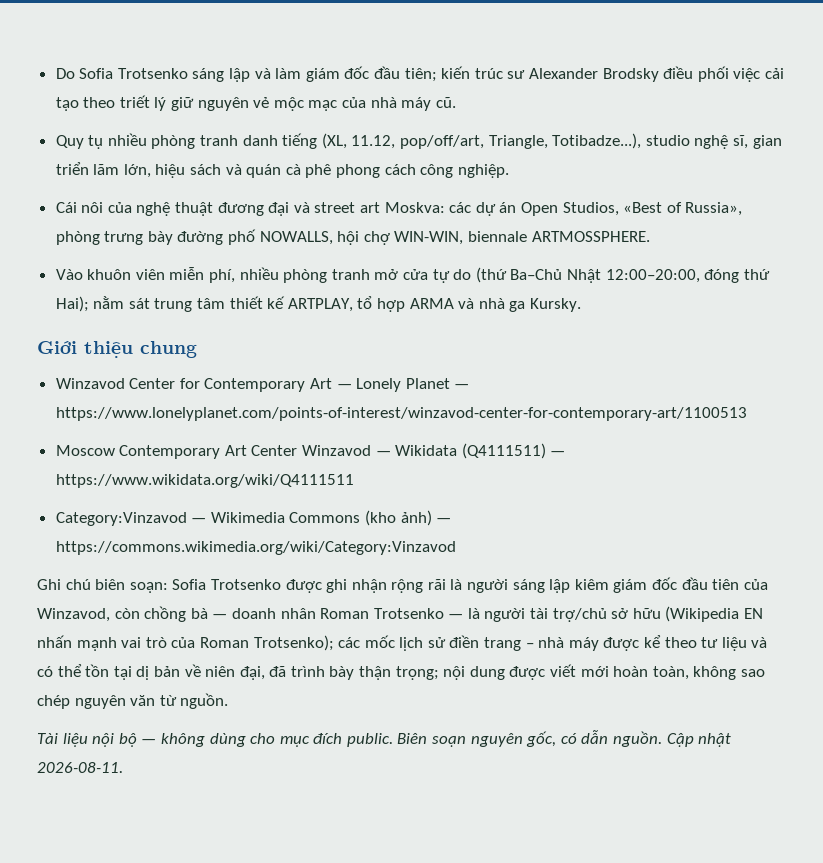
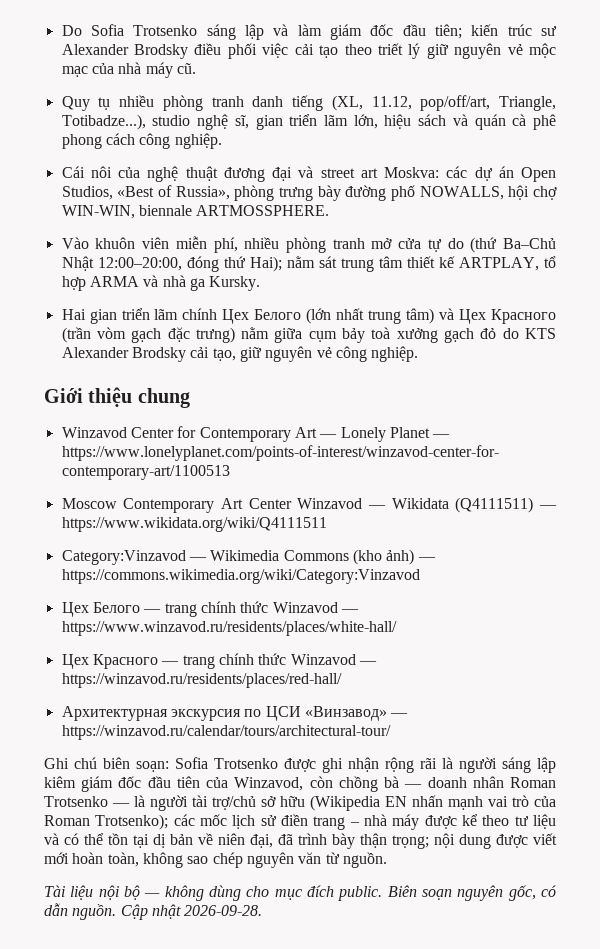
+ Hai gian triển lãm chính Цех Белого (lớn nhất trung tâm) và Цех Красного (trần vòm gạch đặc trưng) nằm giữa cụm bảy toà xưởng gạch đỏ do KTS Alexander Brodsky cải tạo, giữ nguyên vẻ công nghiệp.
+ Цех Белого — trang chính thức Winzavod — https://www.winzavod.ru/residents/places/white-hall/
+ Цех Красного — trang chính thức Winzavod — https://winzavod.ru/residents/places/red-hall/
+ Архитектурная экскурсия по ЦСИ «Винзавод» — https://winzavod.ru/calendar/tours/architectural-tour/
- Cập nhật 2026-08-11.
+ Cập nhật 2026-09-28.

